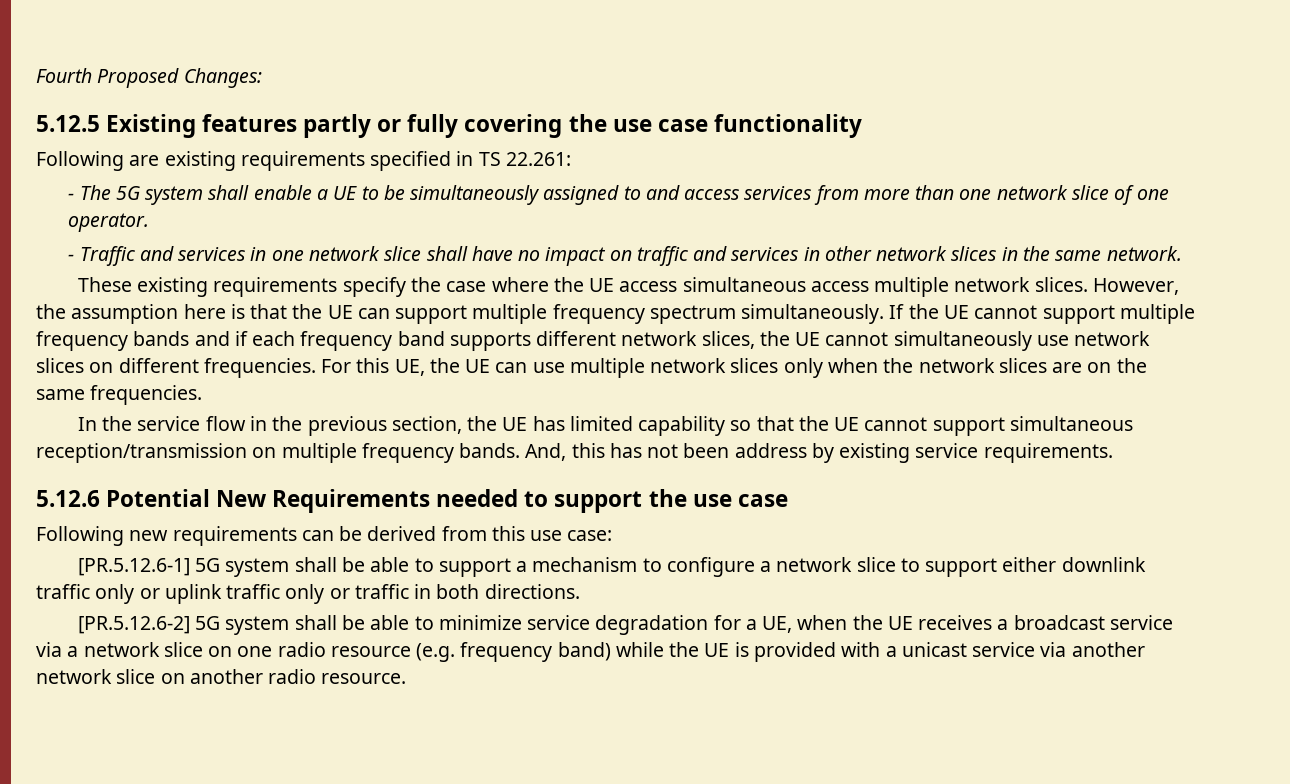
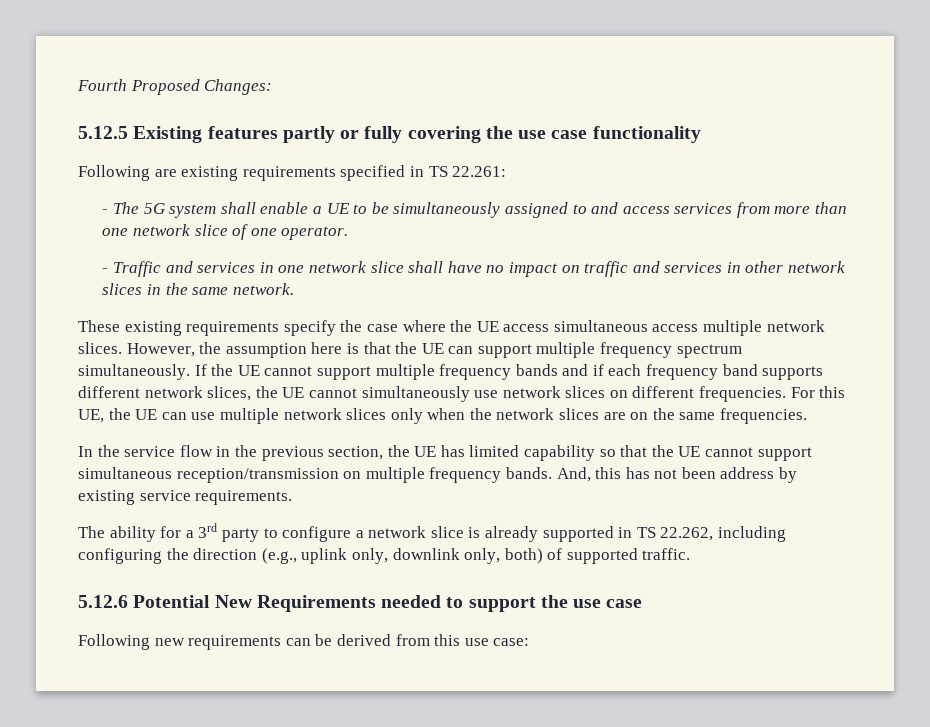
+ The ability for a 3rd party to configure a network slice is already supported in TS 22.262, including configuring the direction (e.g., uplink only, downlink only, both) of supported traffic.
- [PR.5.12.6-1] 5G system shall be able to support a mechanism to configure a network slice to support either downlink traffic only or uplink traffic only or traffic in both directions.
- [PR.5.12.6-2] 5G system shall be able to minimize service degradation for a UE, when the UE receives a broadcast service via a network slice on one radio resource (e.g. frequency band) while the UE is provided with a unicast service via another network slice on another radio resource.

